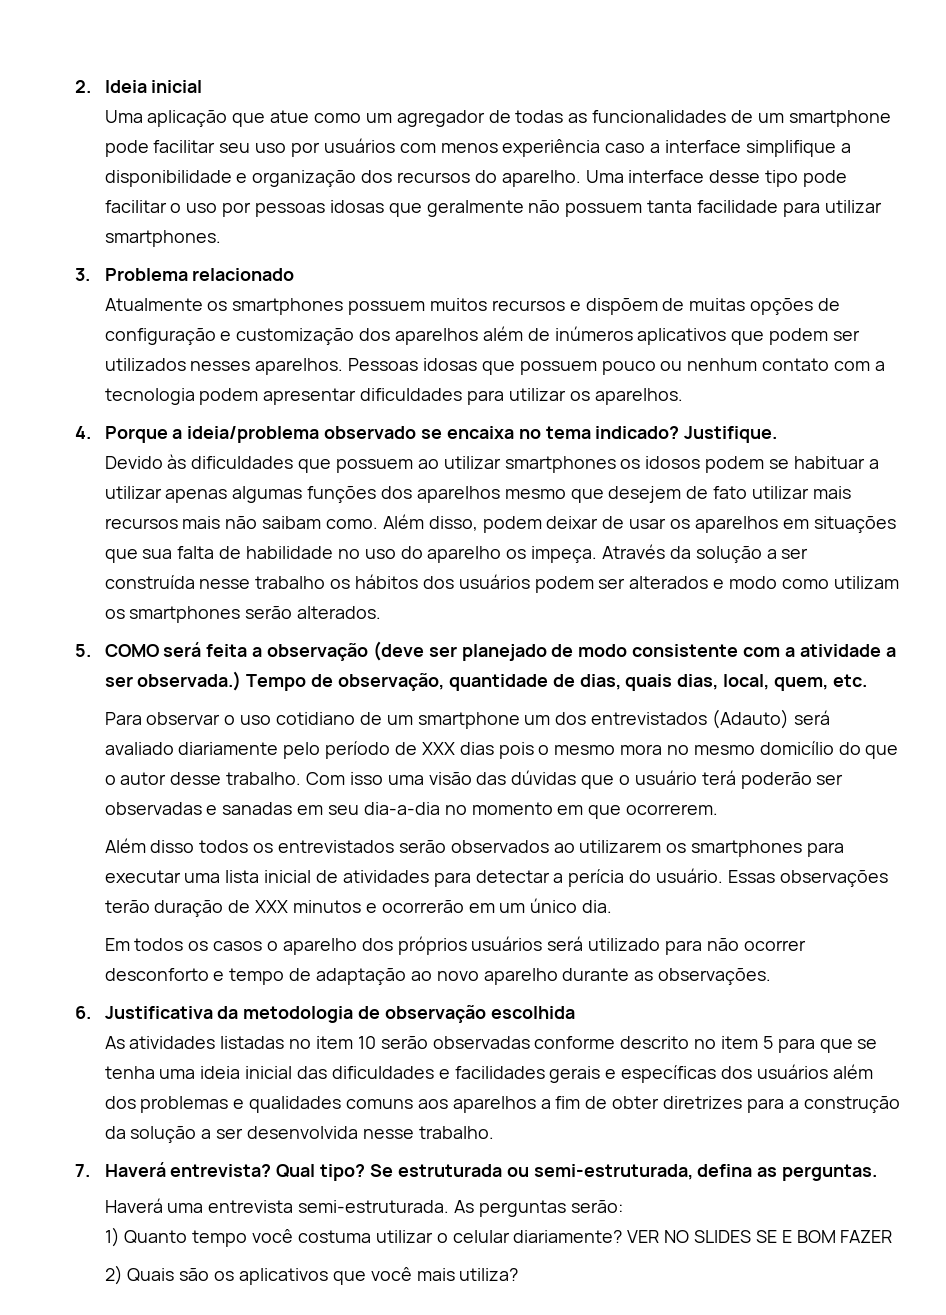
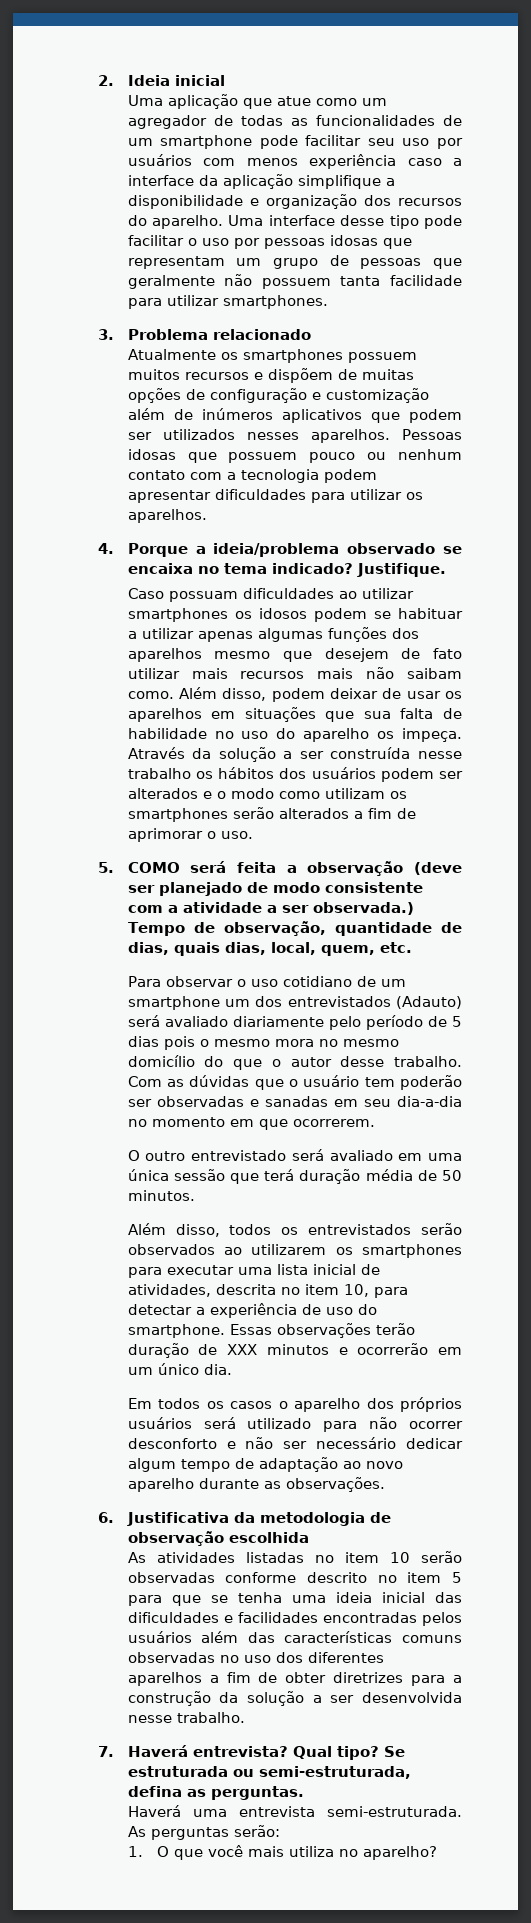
- Uma aplicação que atue como um agregador de todas as funcionalidades de um smartphone pode facilitar seu uso por usuários com menos experiência caso a interface simplifique a disponibilidade e organização dos recursos do aparelho.
+ Uma aplicação que atue como um agregador de todas as funcionalidades de um smartphone pode facilitar seu uso por usuários com menos experiência caso a interface da aplicação simplifique a disponibilidade e organização dos recursos do aparelho.
- Uma interface desse tipo pode facilitar o uso por pessoas idosas que geralmente não possuem tanta facilidade para utilizar smartphones.
+ Uma interface desse tipo pode facilitar o uso por pessoas idosas que representam um grupo de pessoas que geralmente não possuem tanta facilidade para utilizar smartphones.
- Atualmente os smartphones possuem muitos recursos e dispõem de muitas opções de configuração e customização dos aparelhos além de inúmeros aplicativos que podem ser utilizados nesses aparelhos.
+ Atualmente os smartphones possuem muitos recursos e dispõem de muitas opções de configuração e customização além de inúmeros aplicativos que podem ser utilizados nesses aparelhos.
- Devido às dificuldades que possuem ao utilizar smartphones os idosos podem se habituar a utilizar apenas algumas funções dos aparelhos mesmo que desejem de fato utilizar mais recursos mais não saibam como.
+ Caso possuam dificuldades ao utilizar smartphones os idosos podem se habituar a utilizar apenas algumas funções dos aparelhos mesmo que desejem de fato utilizar mais recursos mais não saibam como.
- Através da solução a ser construída nesse trabalho os hábitos dos usuários podem ser alterados e modo como utilizam os smartphones serão alterados.
+ Através da solução a ser construída nesse trabalho os hábitos dos usuários podem ser alterados e o modo como utilizam os smartphones serão alterados a fim de aprimorar o uso.
- Para observar o uso cotidiano de um smartphone um dos entrevistados (Adauto) será avaliado diariamente pelo período de XXX dias pois o mesmo mora no mesmo domicílio do que o autor desse trabalho.
+ Para observar o uso cotidiano de um smartphone um dos entrevistados (Adauto) será avaliado diariamente pelo período de 5 dias pois o mesmo mora no mesmo domicílio do que o autor desse trabalho.
- Com isso uma visão das dúvidas que o usuário terá poderão ser observadas e sanadas em seu dia-a-dia no momento em que ocorrerem.
+ Com as dúvidas que o usuário tem poderão ser observadas e sanadas em seu dia-a-dia no momento em que ocorrerem.
- Além disso todos os entrevistados serão observados ao utilizarem os smartphones para executar uma lista inicial de atividades para detectar a perícia do usuário.
+ O outro entrevistado será avaliado em uma única sessão que terá duração média de 50 minutos.
+ Além disso, todos os entrevistados serão observados ao utilizarem os smartphones para executar uma lista inicial de atividades, descrita no item 10, para detectar a experiência de uso do smartphone.
- Em todos os casos o aparelho dos próprios usuários será utilizado para não ocorrer desconforto e tempo de adaptação ao novo aparelho durante as observações.
+ Em todos os casos o aparelho dos próprios usuários será utilizado para não ocorrer desconforto e não ser necessário dedicar algum tempo de adaptação ao novo aparelho durante as observações.
- As atividades listadas no item 10 serão observadas conforme descrito no item 5 para que se tenha uma ideia inicial das dificuldades e facilidades gerais e específicas dos usuários além dos problemas e qualidades comuns aos aparelhos a fim de obter diretrizes para a construção da solução a ser desenvolvida nesse trabalho.
+ As atividades listadas no item 10 serão observadas conforme descrito no item 5 para que se tenha uma ideia inicial das dificuldades e facilidades encontradas pelos usuários além das características comuns observadas no uso dos diferentes aparelhos a fim de obter diretrizes para a construção da solução a ser desenvolvida nesse trabalho.
- 1) Quanto tempo você costuma utilizar o celular diariamente? VER NO SLIDES SE E BOM FAZER
- 2) Quais são os aplicativos que você mais utiliza?
+ 1. O que você mais utiliza no aparelho?

